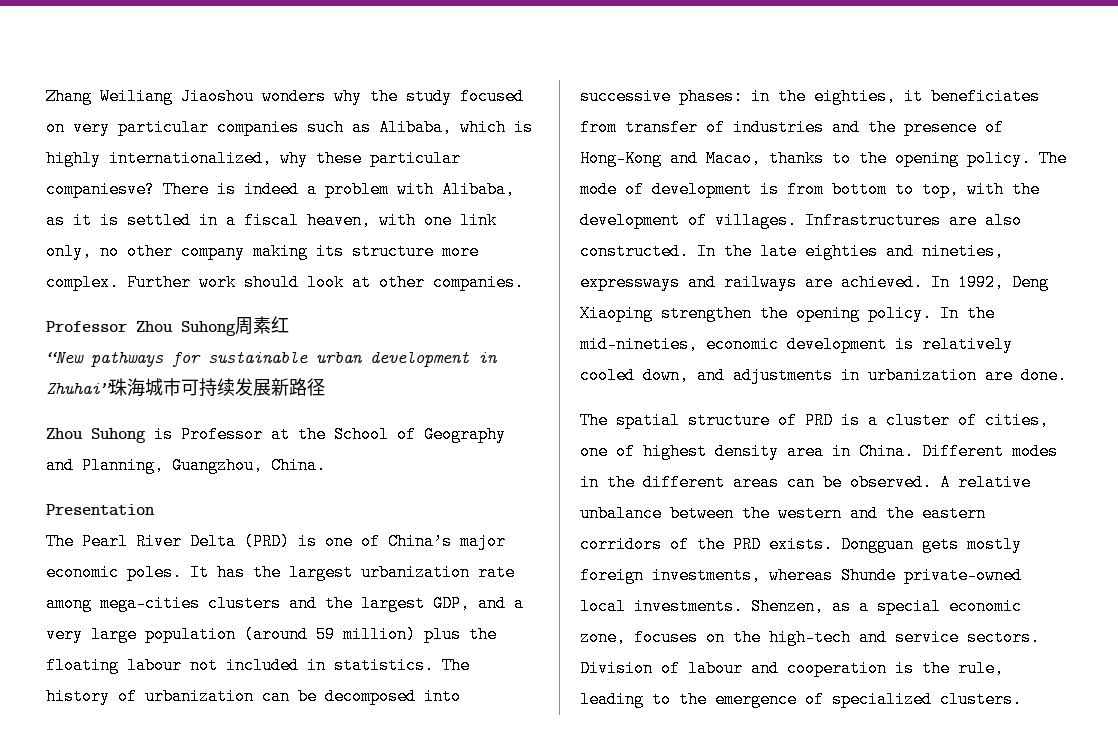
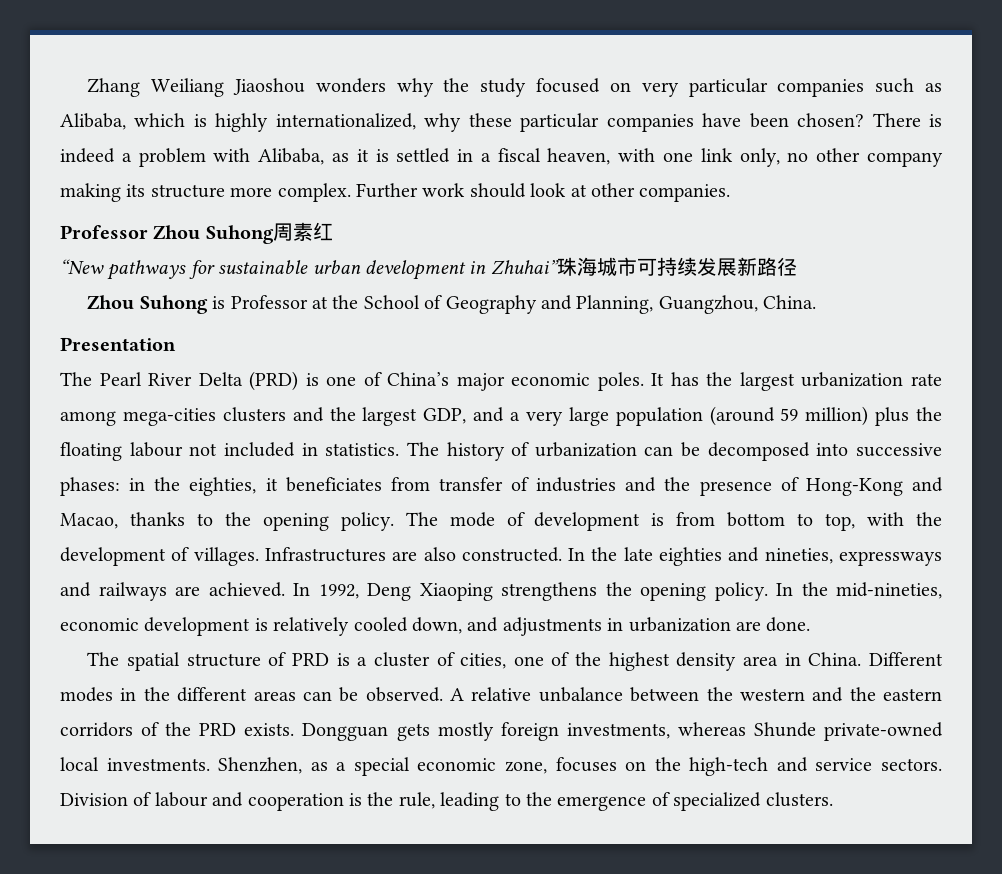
- Zhang Weiliang Jiaoshou wonders why the study focused on very particular companies such as Alibaba, which is highly internationalized, why these particular companiesve?
+ Zhang Weiliang Jiaoshou wonders why the study focused on very particular companies such as Alibaba, which is highly internationalized, why these particular companies have been chosen?
- In 1992, Deng Xiaoping strengthen the opening policy.
+ In 1992, Deng Xiaoping strengthens the opening policy.
- The spatial structure of PRD is a cluster of cities, one of highest density area in China.
+ The spatial structure of PRD is a cluster of cities, one of the highest density area in China.
- Shenzen, as a special economic zone, focuses on the high-tech and service sectors.
+ Shenzhen, as a special economic zone, focuses on the high-tech and service sectors.

